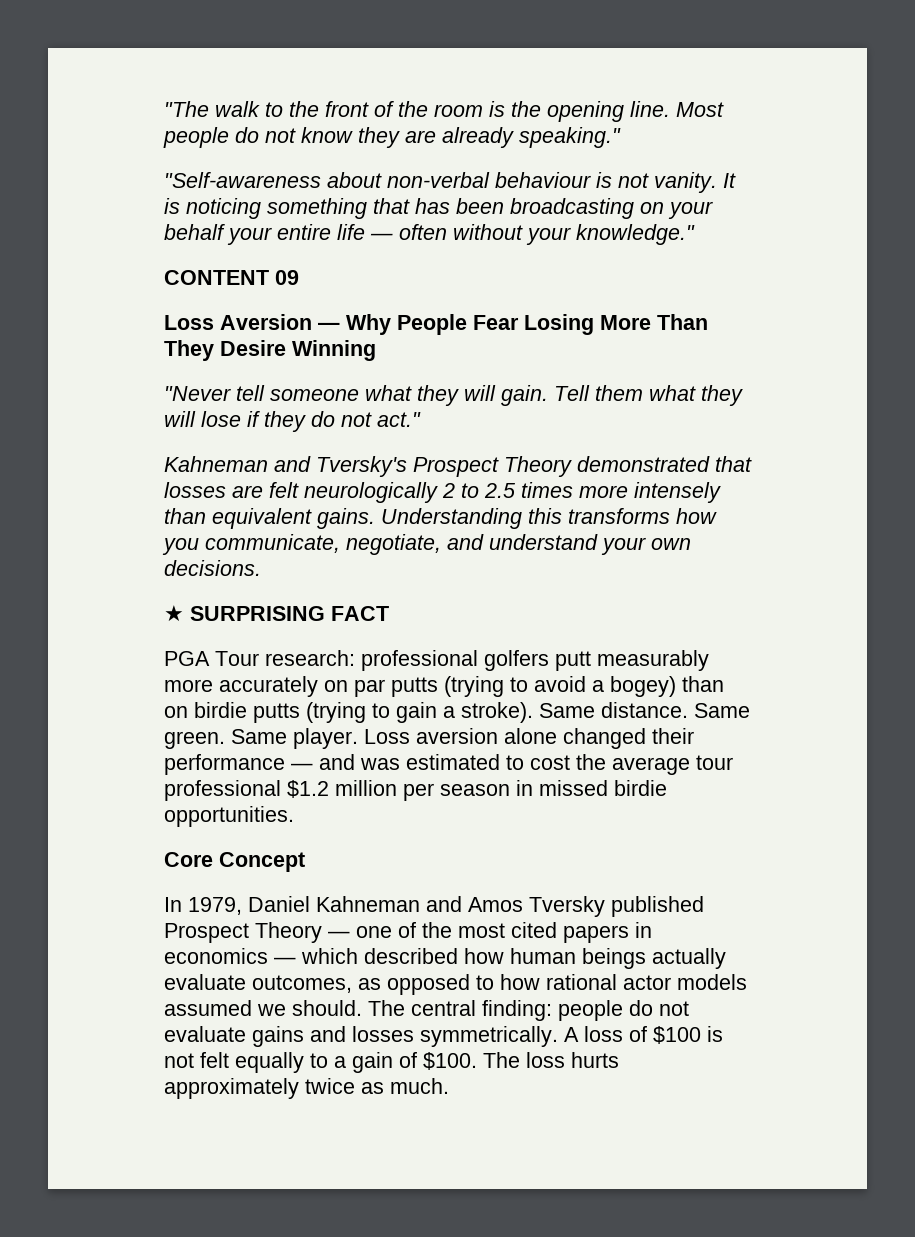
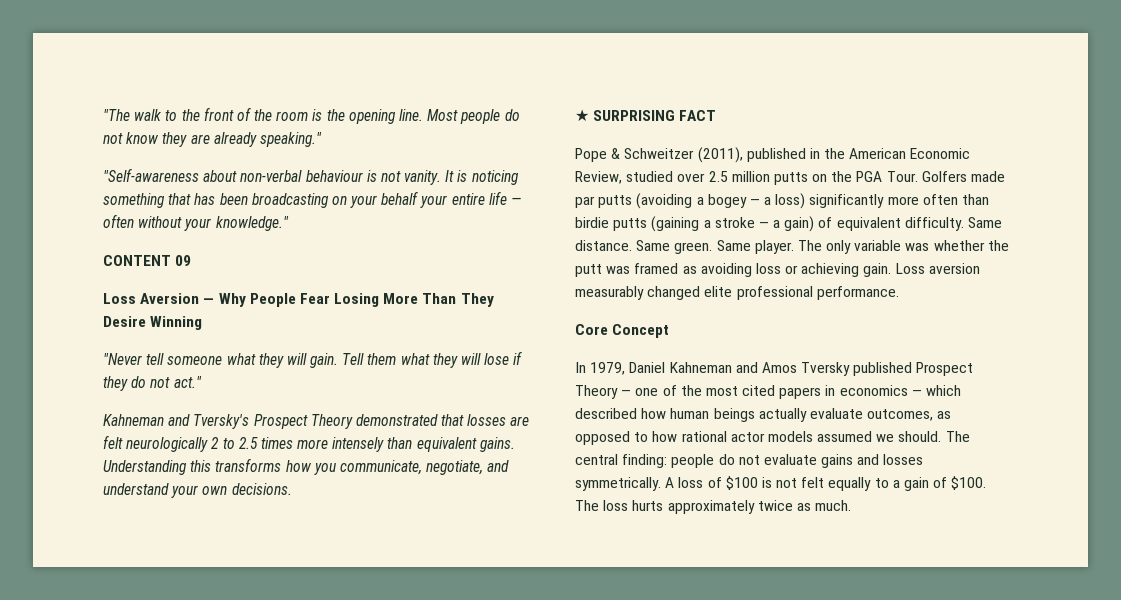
- PGA Tour research: professional golfers putt measurably more accurately on par putts (trying to avoid a bogey) than on birdie putts (trying to gain a stroke).
+ Pope & Schweitzer (2011), published in the American Economic Review, studied over 2.5 million putts on the PGA Tour. Golfers made par putts (avoiding a bogey — a loss) significantly more often than birdie putts (gaining a stroke — a gain) of equivalent difficulty.
- Loss aversion alone changed their performance — and was estimated to cost the average tour professional $1.2 million per season in missed birdie opportunities.
+ The only variable was whether the putt was framed as avoiding loss or achieving gain. Loss aversion measurably changed elite professional performance.

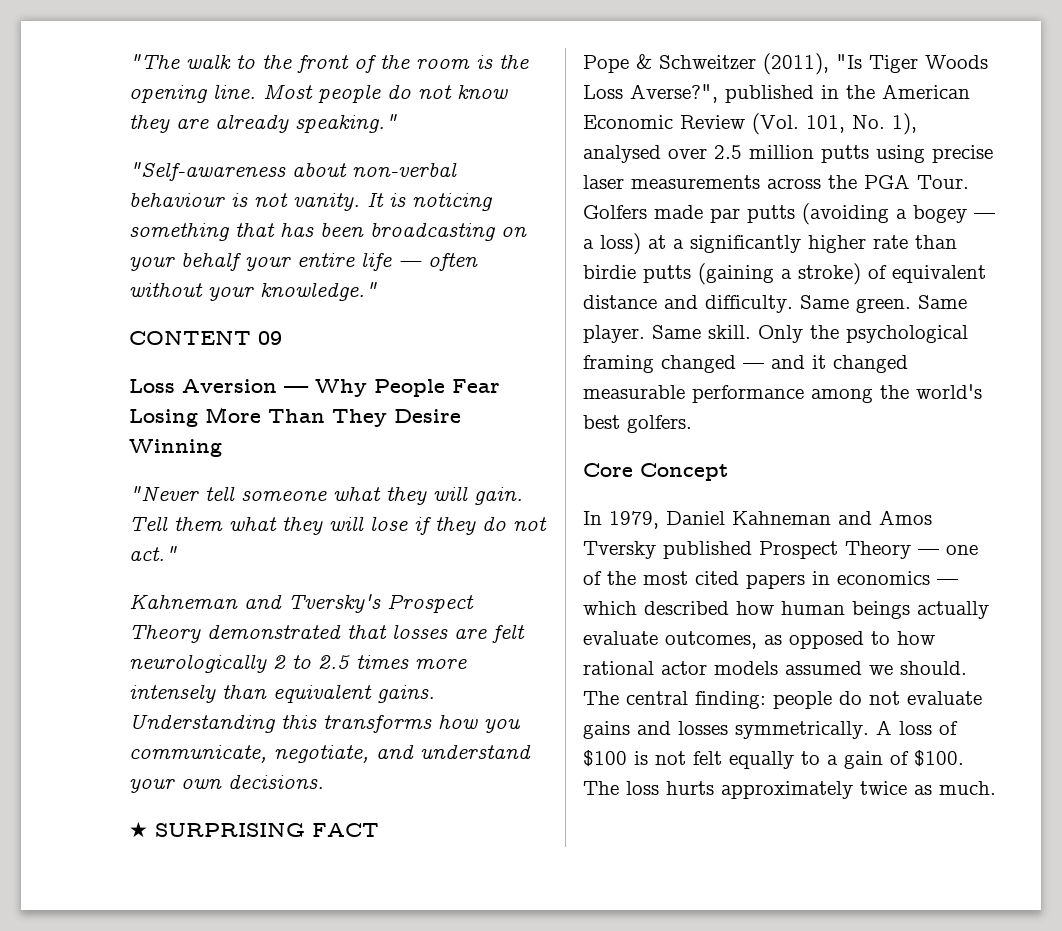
- Pope & Schweitzer (2011), published in the American Economic Review, studied over 2.5 million putts on the PGA Tour.
+ Pope & Schweitzer (2011), "Is Tiger Woods Loss Averse?", published in the American Economic Review (Vol. 101, No. 1), analysed over 2.5 million putts using precise laser measurements across the PGA Tour.
- Golfers made par putts (avoiding a bogey — a loss) significantly more often than birdie putts (gaining a stroke — a gain) of equivalent difficulty. Same distance. Same green. Same player. The only variable was whether the putt was framed as avoiding loss or achieving gain. Loss aversion measurably changed elite professional performance.
+ Golfers made par putts (avoiding a bogey — a loss) at a significantly higher rate than birdie putts (gaining a stroke) of equivalent distance and difficulty. Same green. Same player. Same skill. Only the psychological framing changed — and it changed measurable performance among the world's best golfers.

